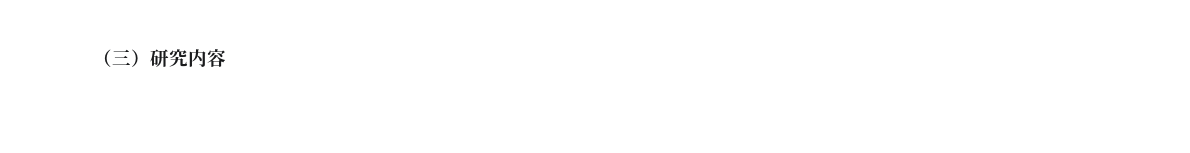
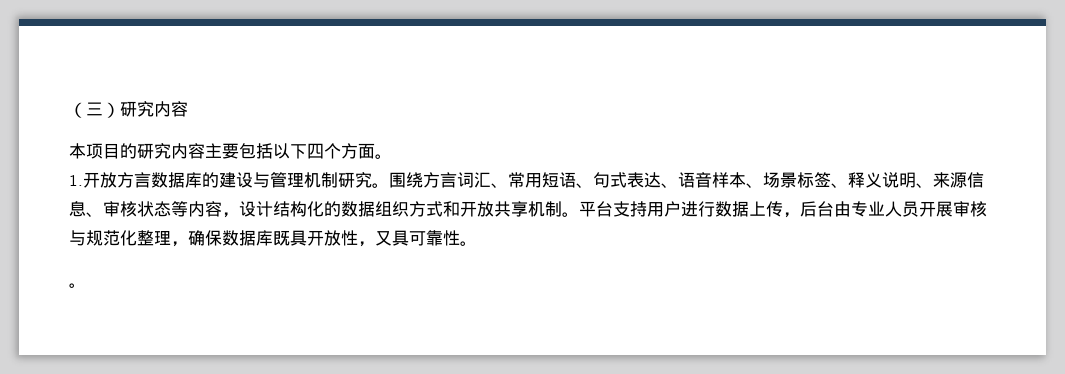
+ 本项目的研究内容主要包括以下四个方面。
+ 1.开放方言数据库的建设与管理机制研究。围绕方言词汇、常用短语、句式表达、语音样本、场景标签、释义说明、来源信息、审核状态等内容，设计结构化的数据组织方式和开放共享机制。平台支持用户进行数据上传，后台由专业人员开展审核与规范化整理，确保数据库既具开放性，又具可靠性。
+ 。

